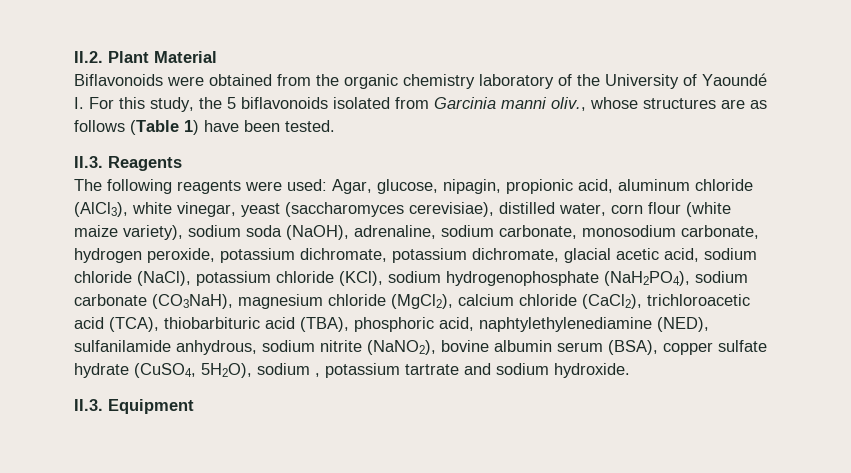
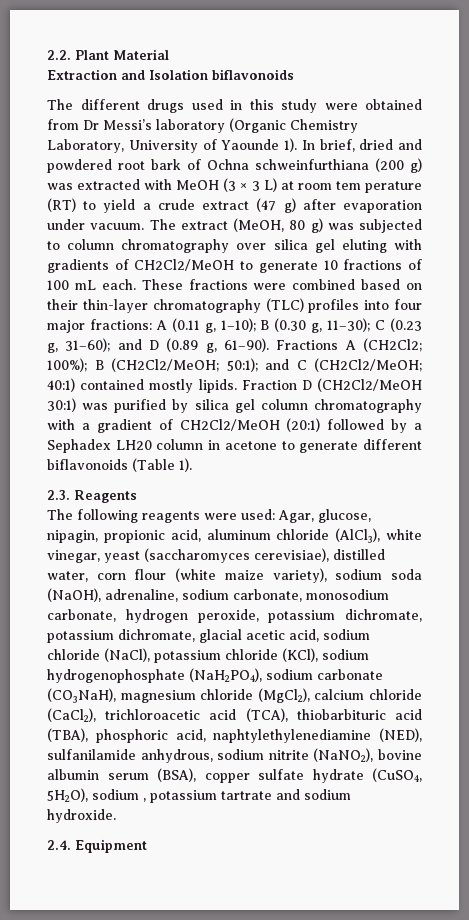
- II.2. Plant Material
+ 2.2. Plant Material
- Biflavonoids were obtained from the organic chemistry laboratory of the University of Yaoundé I. For this study, the 5 biflavonoids isolated from Garcinia manni oliv., whose structures are as follows (Table 1) have been tested.
- II.3. Reagents
+ Extraction and Isolation biflavonoids
+ The different drugs used in this study were obtained from Dr Messi’s laboratory (Organic Chemistry Laboratory, University of Yaounde 1). In brief, dried and powdered root bark of Ochna schweinfurthiana (200 g) was extracted with MeOH (3 × 3 L) at room tem perature (RT) to yield a crude extract (47 g) after evaporation under vacuum. The extract (MeOH, 80 g) was subjected to column chromatography over silica gel eluting with gradients of CH2Cl2/MeOH to generate 10 fractions of 100 mL each. These fractions were combined based on their thin-layer chromatography (TLC) profiles into four major fractions: A (0.11 g, 1–10); B (0.30 g, 11–30); C (0.23 g, 31–60); and D (0.89 g, 61–90). Fractions A (CH2Cl2; 100%); B (CH2Cl2/MeOH; 50:1); and C (CH2Cl2/MeOH; 40:1) contained mostly lipids. Fraction D (CH2Cl2/MeOH 30:1) was purified by silica gel column chromatography with a gradient of CH2Cl2/MeOH (20:1) followed by a Sephadex LH20 column in acetone to generate different biflavonoids (Table 1).
+ 2.3. Reagents
- II.3. Equipment
+ 2.4. Equipment

